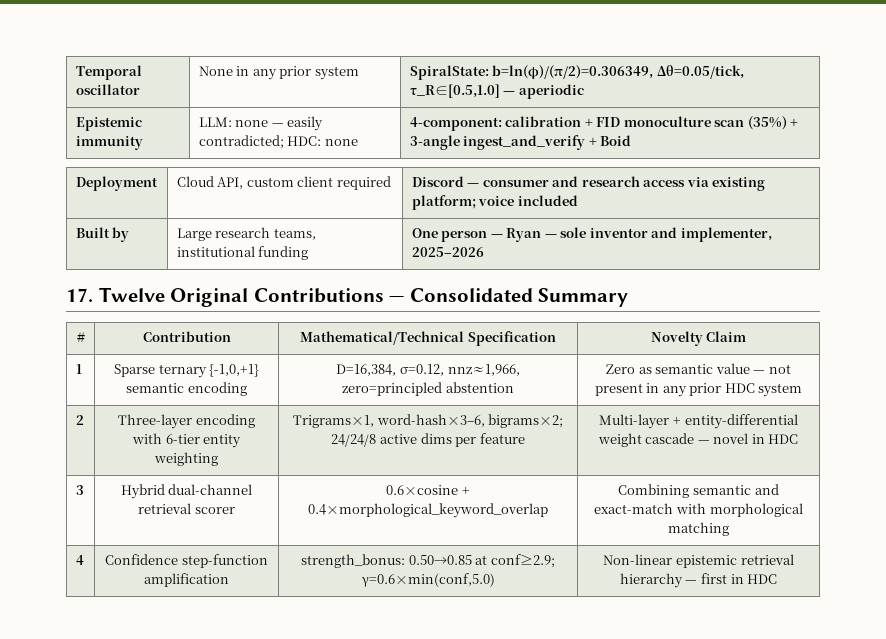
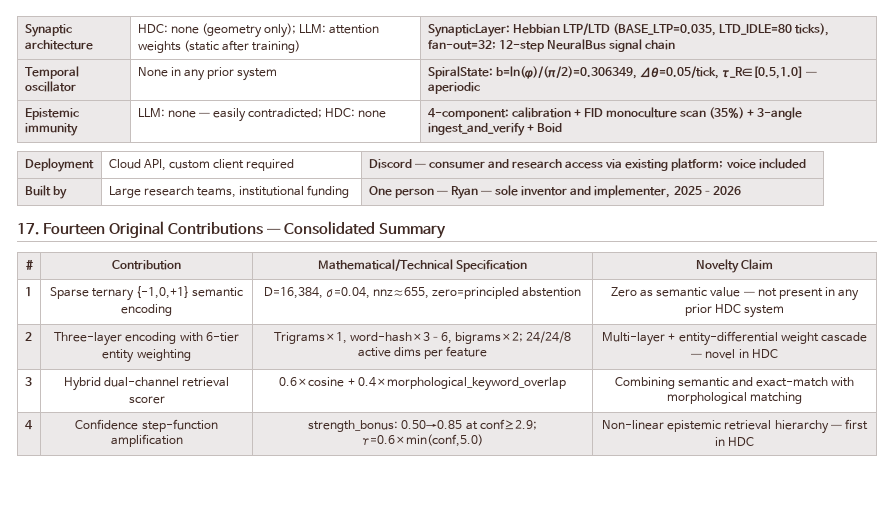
+ Synaptic architecture | HDC: none (geometry only); LLM: attention weights (static after training) | SynapticLayer: Hebbian LTP/LTD (BASE_LTP=0.035, LTD_IDLE=80 ticks), fan-out=32; 12-step NeuralBus signal chain
- 17. Twelve Original Contributions — Consolidated Summary
+ 17. Fourteen Original Contributions — Consolidated Summary
- 1 | Sparse ternary {-1,0,+1} semantic encoding | D=16,384, σ=0.12, nnz≈1,966, zero=principled abstention | Zero as semantic value — not present in any prior HDC system
+ 1 | Sparse ternary {-1,0,+1} semantic encoding | D=16,384, σ=0.04, nnz≈655, zero=principled abstention | Zero as semantic value — not present in any prior HDC system

